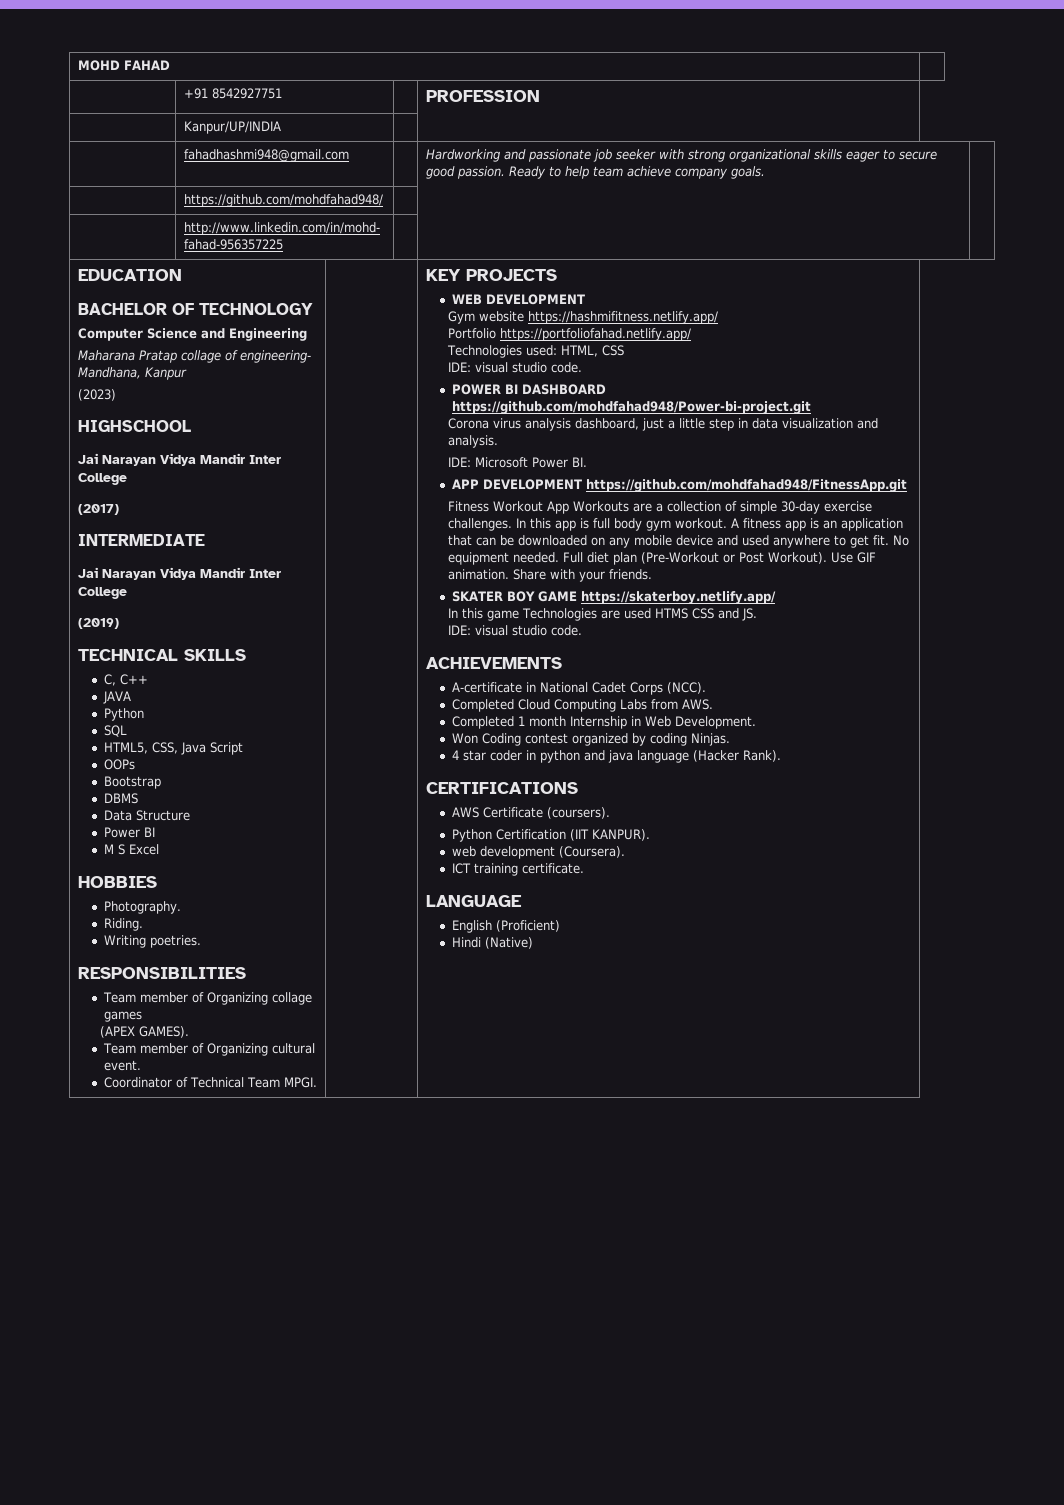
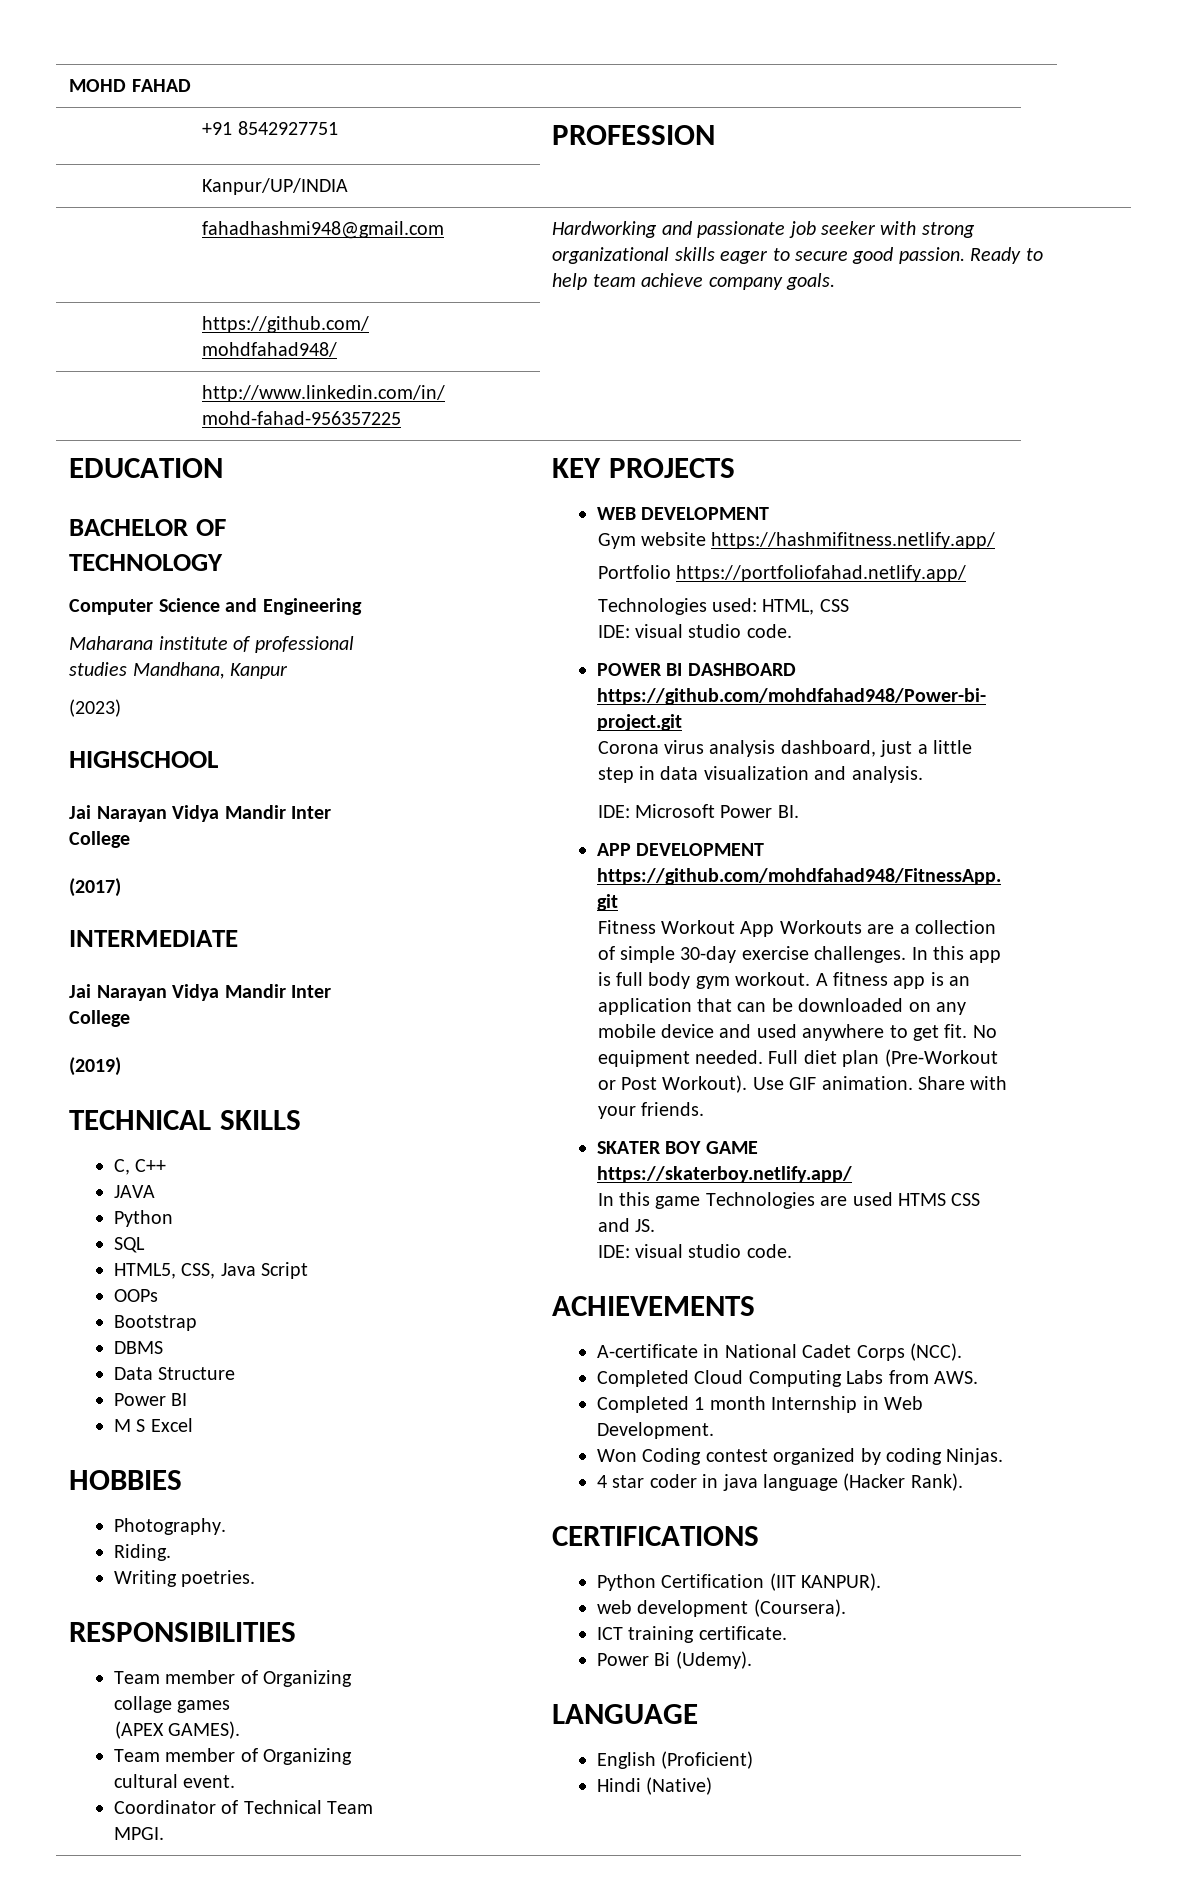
- Maharana Pratap collage of engineering- Mandhana, Kanpur
+ Maharana institute of professional studies Mandhana, Kanpur
- 4 star coder in python and java language (Hacker Rank).
+ 4 star coder in java language (Hacker Rank).
- AWS Certificate (coursers).
+ Power Bi (Udemy).

